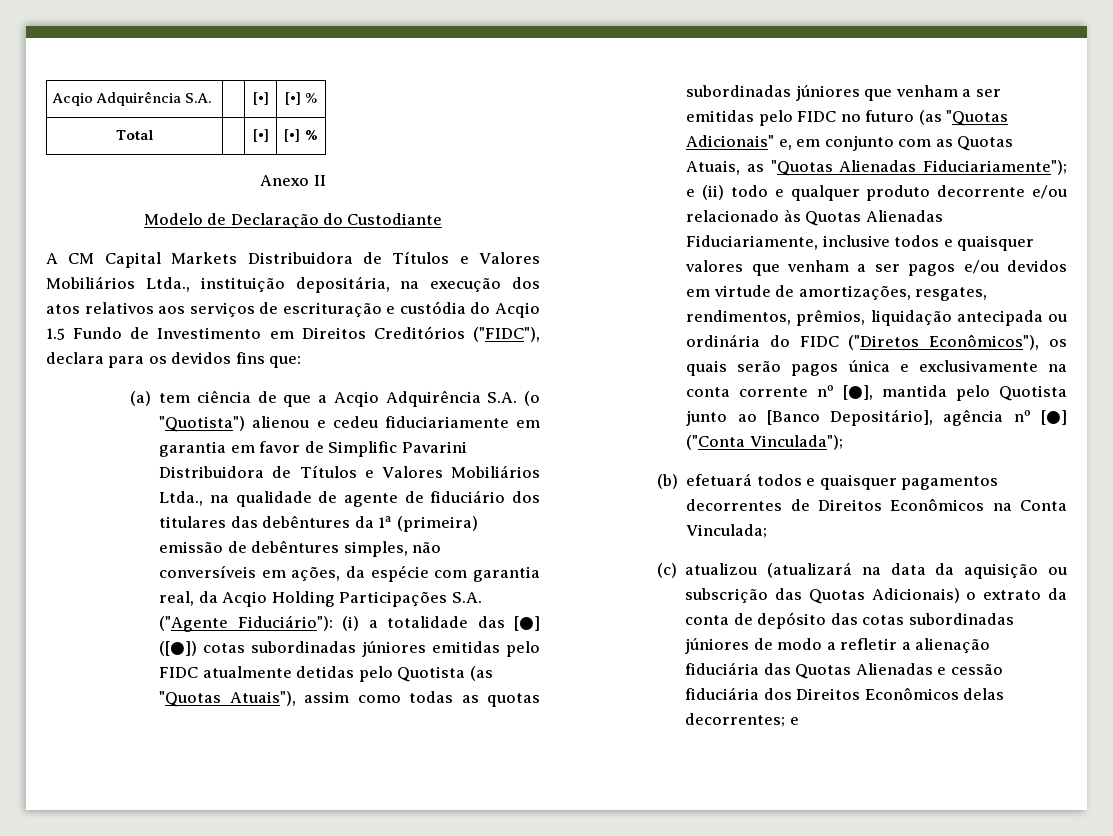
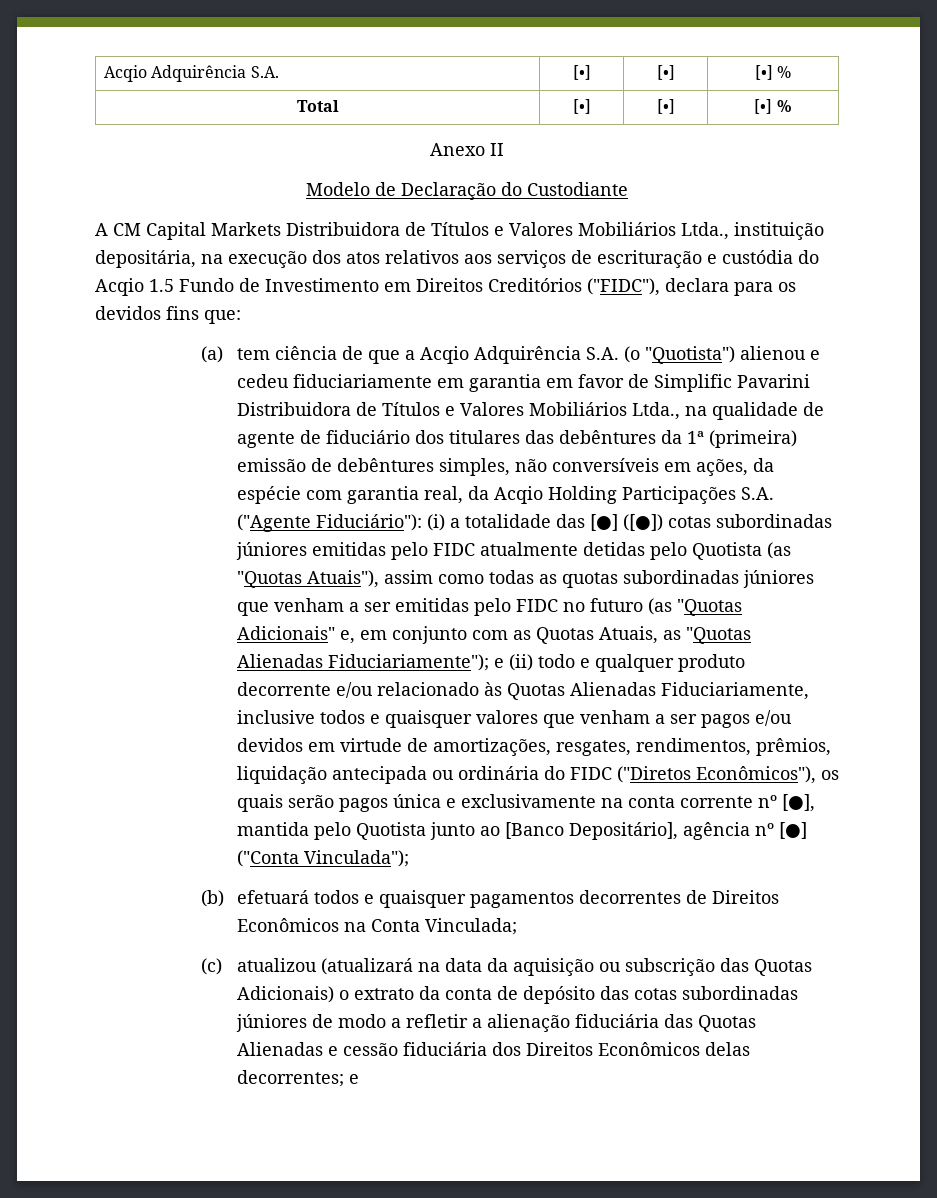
- Acqio Adquirência S.A. | | [•] | [•] %
+ Acqio Adquirência S.A. | [•] | [•] | [•] %
- Total | | [•] | [•] %
+ Total | [•] | [•] | [•] %

